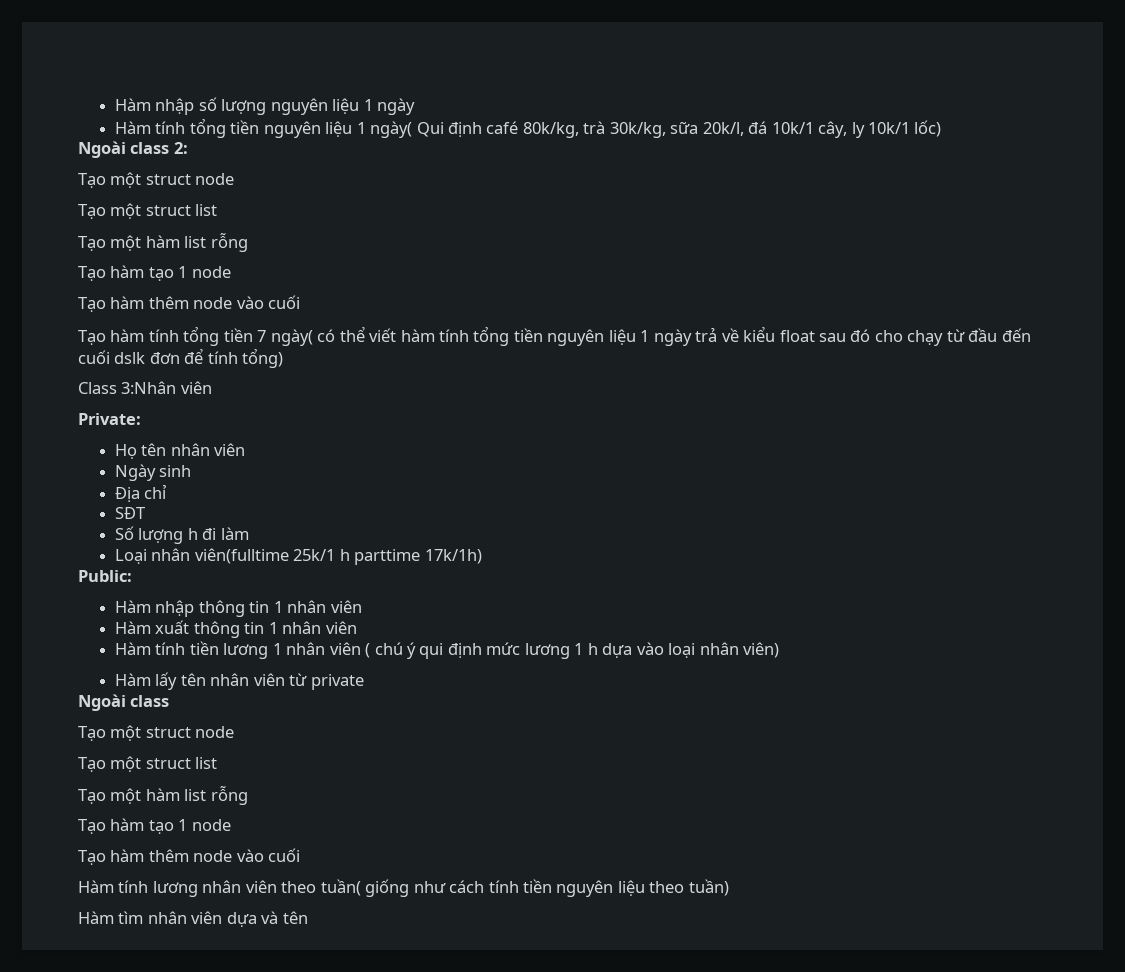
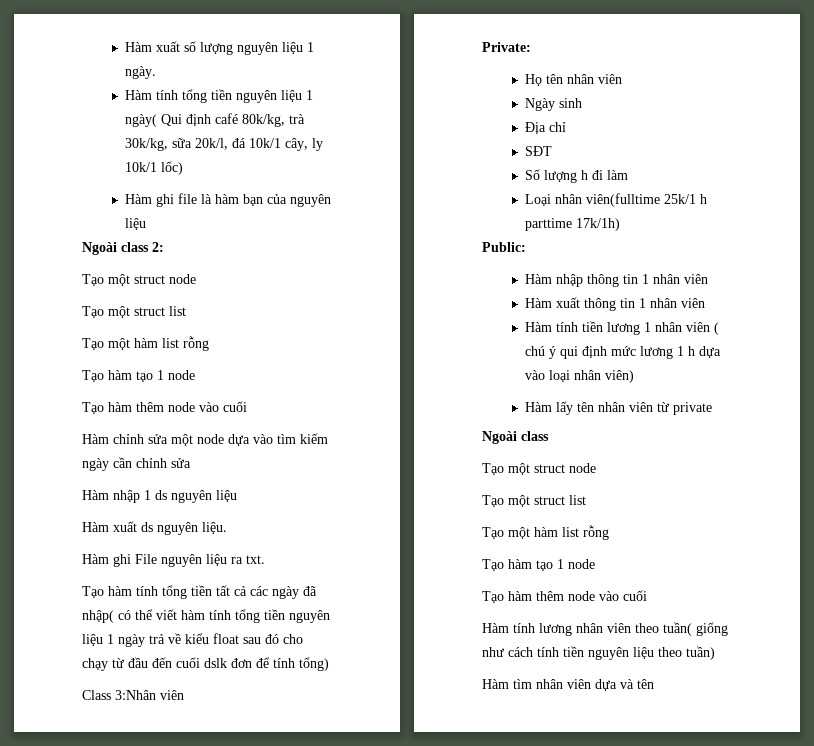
- Hàm nhập số lượng nguyên liệu 1 ngày
+ Hàm xuất số lượng nguyên liệu 1 ngày.
+ Hàm ghi file là hàm bạn của nguyên liệu
+ Hàm chỉnh sửa một node dựa vào tìm kiếm ngày cần chỉnh sửa
+ Hàm nhập 1 ds nguyên liệu
+ Hàm xuất ds nguyên liệu.
+ Hàm ghi File nguyên liệu ra txt.
- Tạo hàm tính tổng tiền 7 ngày( có thể viết hàm tính tổng tiền nguyên liệu 1 ngày trả về kiểu float sau đó cho chạy từ đầu đến cuối dslk đơn để tính tổng)
+ Tạo hàm tính tổng tiền tất cả các ngày đã nhập( có thể viết hàm tính tổng tiền nguyên liệu 1 ngày trả về kiểu float sau đó cho chạy từ đầu đến cuối dslk đơn để tính tổng)

